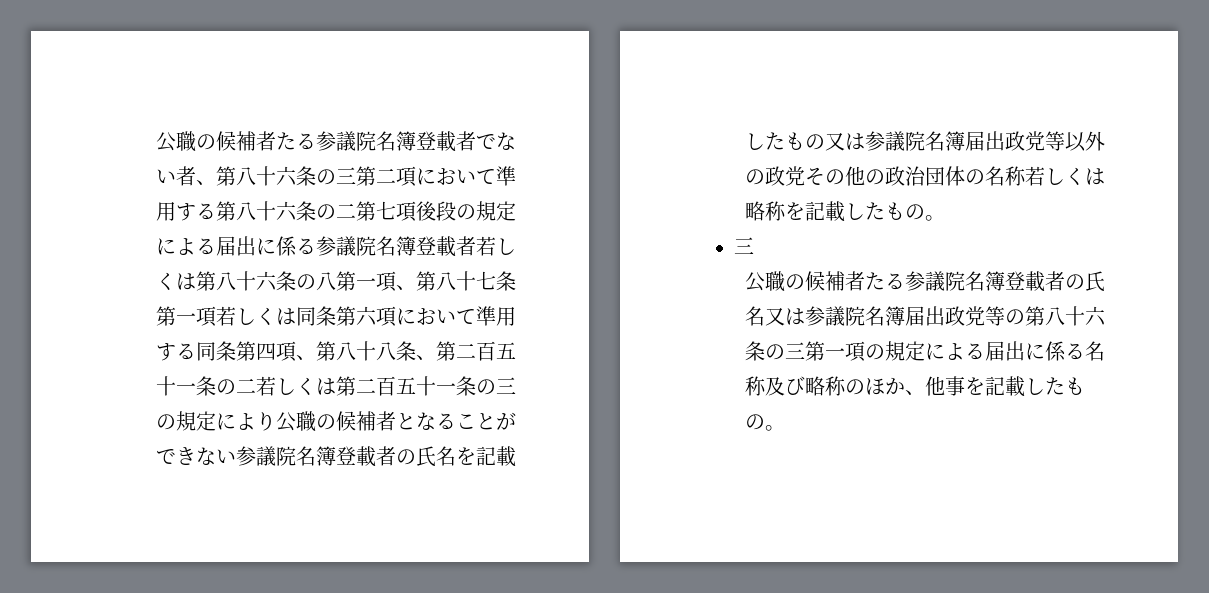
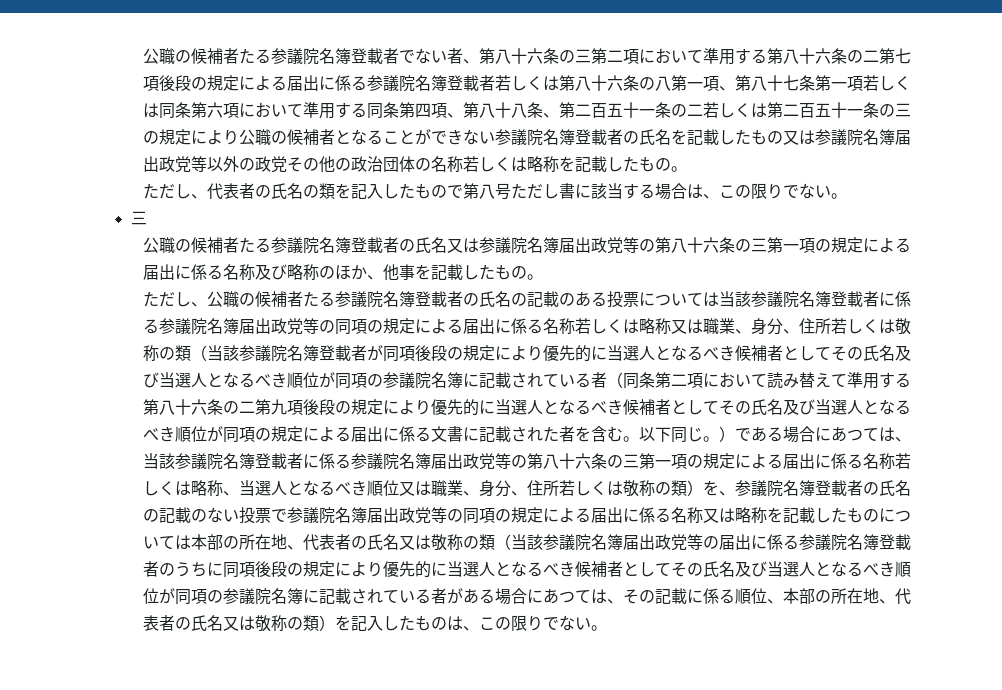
+ ただし、代表者の氏名の類を記入したもので第八号ただし書に該当する場合は、この限りでない。
+ ただし、公職の候補者たる参議院名簿登載者の氏名の記載のある投票については当該参議院名簿登載者に係る参議院名簿届出政党等の同項の規定による届出に係る名称若しくは略称又は職業、身分、住所若しくは敬称の類（当該参議院名簿登載者が同項後段の規定により優先的に当選人となるべき候補者としてその氏名及び当選人となるべき順位が同項の参議院名簿に記載されている者（同条第二項において読み替えて準用する第八十六条の二第九項後段の規定により優先的に当選人となるべき候補者としてその氏名及び当選人となるべき順位が同項の規定による届出に係る文書に記載された者を含む。以下同じ。）である場合にあつては、当該参議院名簿登載者に係る参議院名簿届出政党等の第八十六条の三第一項の規定による届出に係る名称若しくは略称、当選人となるべき順位又は職業、身分、住所若しくは敬称の類）を、参議院名簿登載者の氏名の記載のない投票で参議院名簿届出政党等の同項の規定による届出に係る名称又は略称を記載したものについては本部の所在地、代表者の氏名又は敬称の類（当該参議院名簿届出政党等の届出に係る参議院名簿登載者のうちに同項後段の規定により優先的に当選人となるべき候補者としてその氏名及び当選人となるべき順位が同項の参議院名簿に記載されている者がある場合にあつては、その記載に係る順位、本部の所在地、代表者の氏名又は敬称の類）を記入したものは、この限りでない。

